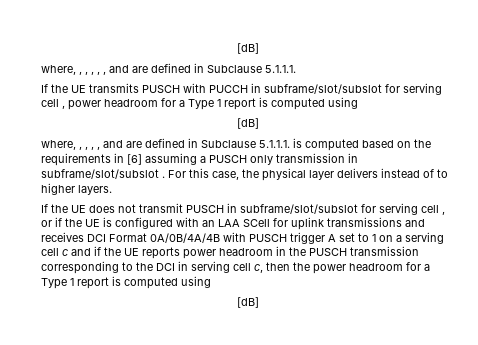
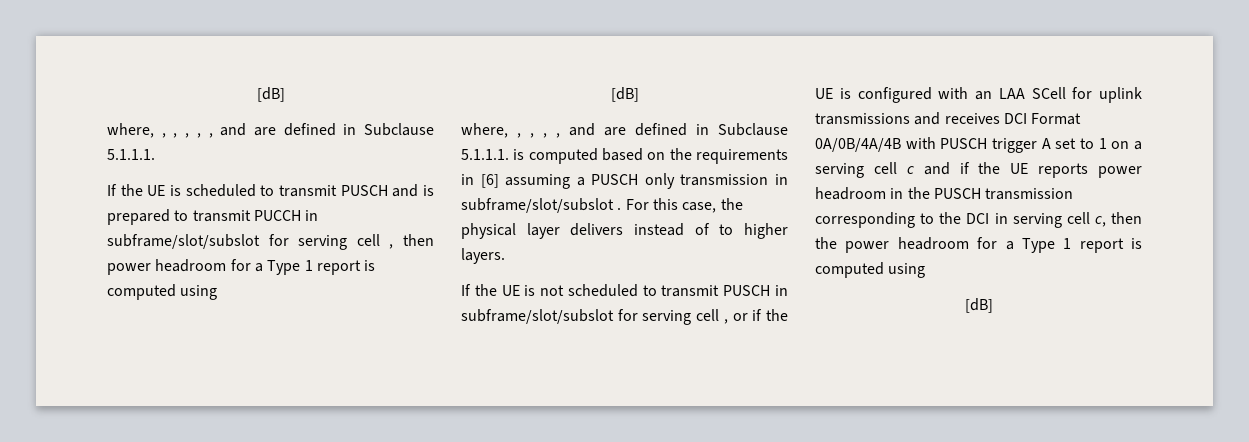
- If the UE transmits PUSCH with PUCCH in subframe/slot/subslot for serving cell , power headroom for a Type 1 report is computed using
+ If the UE is scheduled to transmit PUSCH and is prepared to transmit PUCCH in subframe/slot/subslot for serving cell , then power headroom for a Type 1 report is computed using
- If the UE does not transmit PUSCH in subframe/slot/subslot for serving cell , or if the UE is configured with an LAA SCell for uplink transmissions and receives DCI Format 0A/0B/4A/4B with PUSCH trigger A set to 1 on a serving cell c and if the UE reports power headroom in the PUSCH transmission corresponding to the DCI in serving cell c, then the power headroom for a Type 1 report is computed using
+ If the UE is not scheduled to transmit PUSCH in subframe/slot/subslot for serving cell , or if the UE is configured with an LAA SCell for uplink transmissions and receives DCI Format 0A/0B/4A/4B with PUSCH trigger A set to 1 on a serving cell c and if the UE reports power headroom in the PUSCH transmission corresponding to the DCI in serving cell c, then the power headroom for a Type 1 report is computed using

